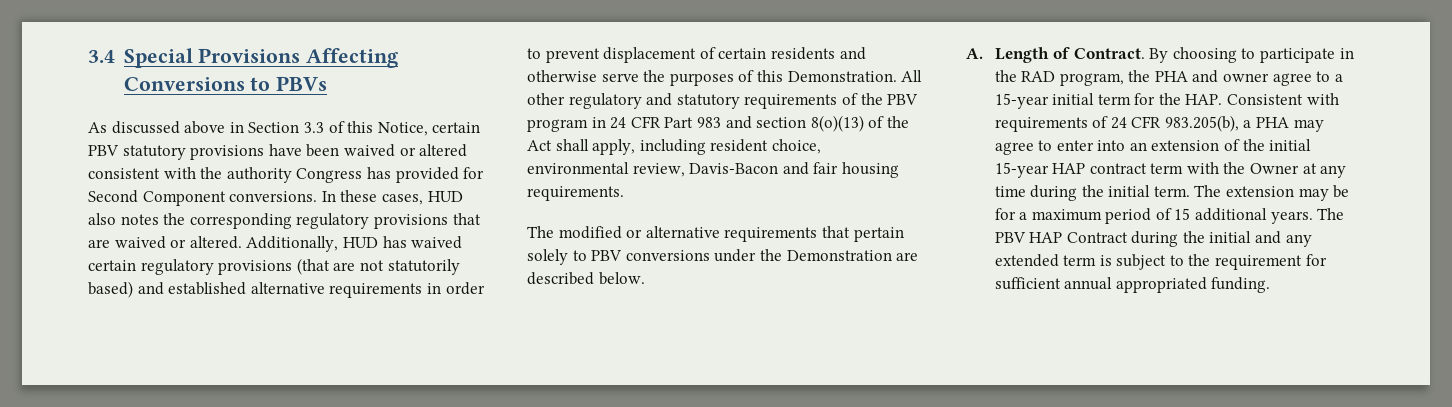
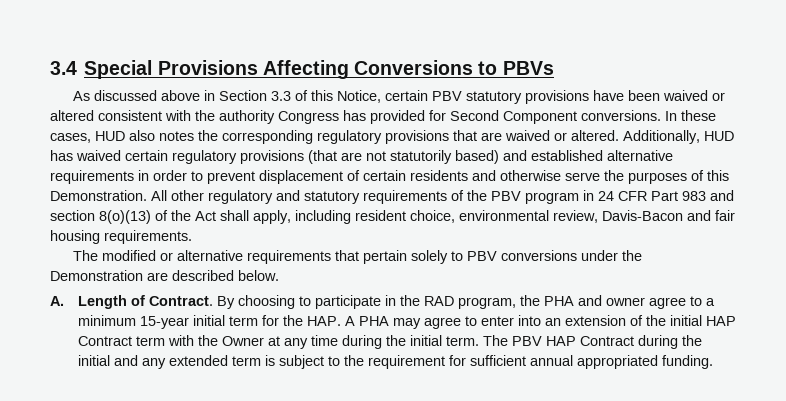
- By choosing to participate in the RAD program, the PHA and owner agree to a 15-year initial term for the HAP. Consistent with requirements of 24 CFR 983.205(b), a PHA may agree to enter into an extension of the initial 15-year HAP contract term with the Owner at any time during the initial term.
+ By choosing to participate in the RAD program, the PHA and owner agree to a minimum 15-year initial term for the HAP. A PHA may agree to enter into an extension of the initial HAP Contract term with the Owner at any time during the initial term.
- The extension may be for a maximum period of 15 additional years. The PBV HAP Contract during the initial and any extended term is subject to the requirement for sufficient annual appropriated funding.
+ The PBV HAP Contract during the initial and any extended term is subject to the requirement for sufficient annual appropriated funding.

